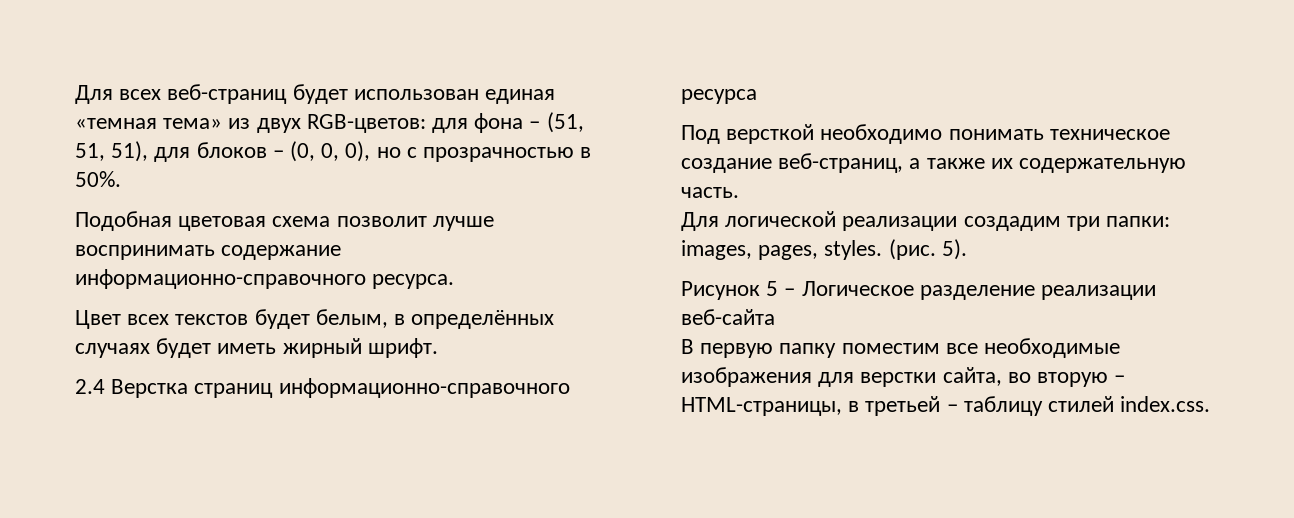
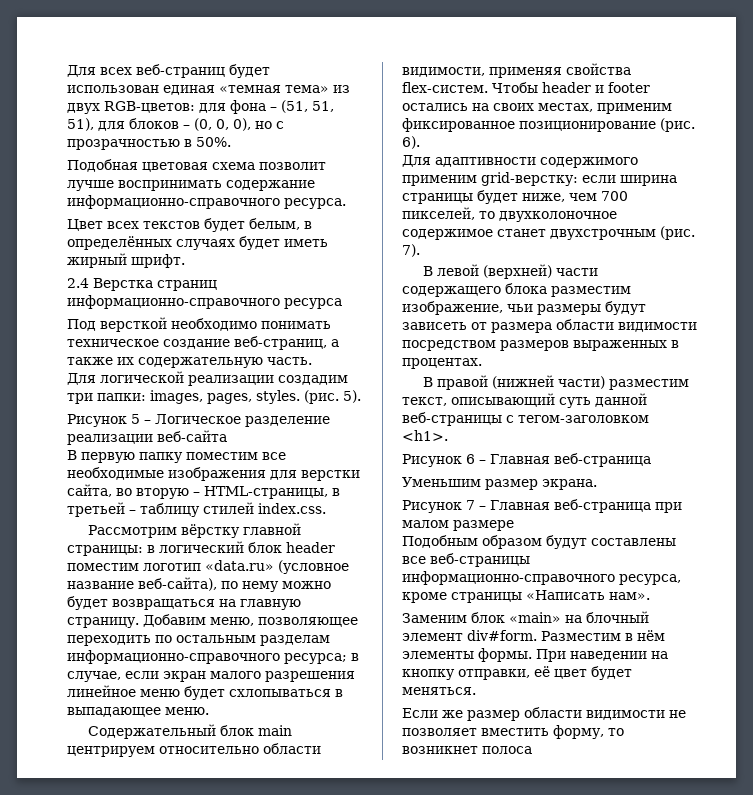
+ Рассмотрим вёрстку главной страницы: в логический блок header поместим логотип «data.ru» (условное название веб-сайта), по нему можно будет возвращаться на главную страницу. Добавим меню, позволяющее переходить по остальным разделам информационно-справочного ресурса; в случае, если экран малого разрешения линейное меню будет схлопываться в выпадающее меню.
+ Содержательный блок main центрируем относительно области видимости, применяя свойства flex-систем. Чтобы header и footer остались на своих местах, применим фиксированное позиционирование (рис. 6).
+ Для адаптивности содержимого применим grid-верстку: если ширина страницы будет ниже, чем 700 пикселей, то двухколоночное содержимое станет двухстрочным (рис. 7).
+ В левой (верхней) части содержащего блока разместим изображение, чьи размеры будут зависеть от размера области видимости посредством размеров выраженных в процентах.
+ В правой (нижней части) разместим текст, описывающий суть данной веб-страницы с тегом-заголовком <h1>.
+ Рисунок 6 – Главная веб-страница
+ Уменьшим размер экрана.
+ Рисунок 7 – Главная веб-страница при малом размере
+ Подобным образом будут составлены все веб-страницы информационно-справочного ресурса, кроме страницы «Написать нам».
+ Заменим блок «main» на блочный элемент div#form. Разместим в нём элементы формы. При наведении на кнопку отправки, её цвет будет меняться.
+ Если же размер области видимости не позволяет вместить форму, то возникнет полоса

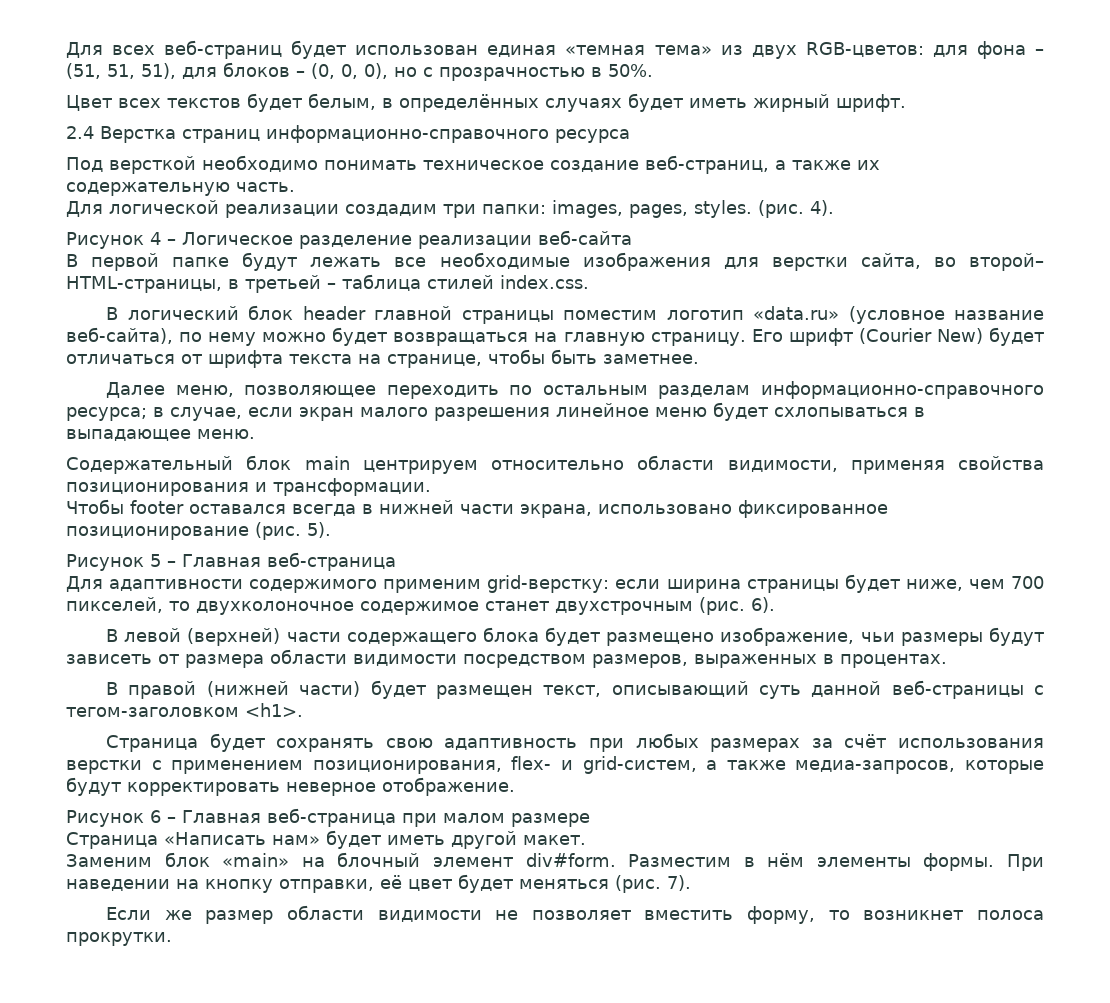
- Подобная цветовая схема позволит лучше воспринимать содержание информационно-справочного ресурса.
- 5).
- Рисунок 5 – Логическое разделение реализации веб-сайта
+ 4).
+ Рисунок 4 – Логическое разделение реализации веб-сайта
- В первую папку поместим все необходимые изображения для верстки сайта, во вторую – HTML-страницы, в третьей – таблицу стилей index.css.
+ В первой папке будут лежать все необходимые изображения для верстки сайта, во второй– HTML-страницы, в третьей – таблица стилей index.css.
- Рассмотрим вёрстку главной страницы: в логический блок header поместим логотип «data.ru» (условное название веб-сайта), по нему можно будет возвращаться на главную страницу.
+ В логический блок header главной страницы поместим логотип «data.ru» (условное название веб-сайта), по нему можно будет возвращаться на главную страницу.
- Добавим меню, позволяющее переходить по остальным разделам информационно-справочного ресурса; в случае, если экран малого разрешения линейное меню будет схлопываться в выпадающее меню.
+ Его шрифт (Courier New) будет отличаться от шрифта текста на странице, чтобы быть заметнее.
+ Далее меню, позволяющее переходить по остальным разделам информационно-справочного ресурса; в случае, если экран малого разрешения линейное меню будет схлопываться в выпадающее меню.
- Содержательный блок main центрируем относительно области видимости, применяя свойства flex-систем. Чтобы header и footer остались на своих местах, применим фиксированное позиционирование (рис. 6).
+ Содержательный блок main центрируем относительно области видимости, применяя свойства позиционирования и трансформации.
+ Чтобы footer оставался всегда в нижней части экрана, использовано фиксированное позиционирование (рис. 5).
+ Рисунок 5 – Главная веб-страница
- 7).
+ 6).
- В левой (верхней) части содержащего блока разместим изображение, чьи размеры будут зависеть от размера области видимости посредством размеров выраженных в процентах.
+ В левой (верхней) части содержащего блока будет размещено изображение, чьи размеры будут зависеть от размера области видимости посредством размеров, выраженных в процентах.
- В правой (нижней части) разместим текст, описывающий суть данной веб-страницы с тегом-заголовком <h1>.
+ В правой (нижней части) будет размещен текст, описывающий суть данной веб-страницы с тегом-заголовком <h1>.
+ Страница будет сохранять свою адаптивность при любых размерах за счёт использования верстки с применением позиционирования, flex- и grid-систем, а также медиа-запросов, которые будут корректировать неверное отображение.
- Рисунок 6 – Главная веб-страница
- Уменьшим размер экрана.
- Рисунок 7 – Главная веб-страница при малом размере
- Подобным образом будут составлены все веб-страницы информационно-справочного ресурса, кроме страницы «Написать нам».
+ Рисунок 6 – Главная веб-страница при малом размере
+ Страница «Написать нам» будет иметь другой макет.
- При наведении на кнопку отправки, её цвет будет меняться.
+ При наведении на кнопку отправки, её цвет будет меняться (рис. 7).
- Если же размер области видимости не позволяет вместить форму, то возникнет полоса
+ Если же размер области видимости не позволяет вместить форму, то возникнет полоса прокрутки.

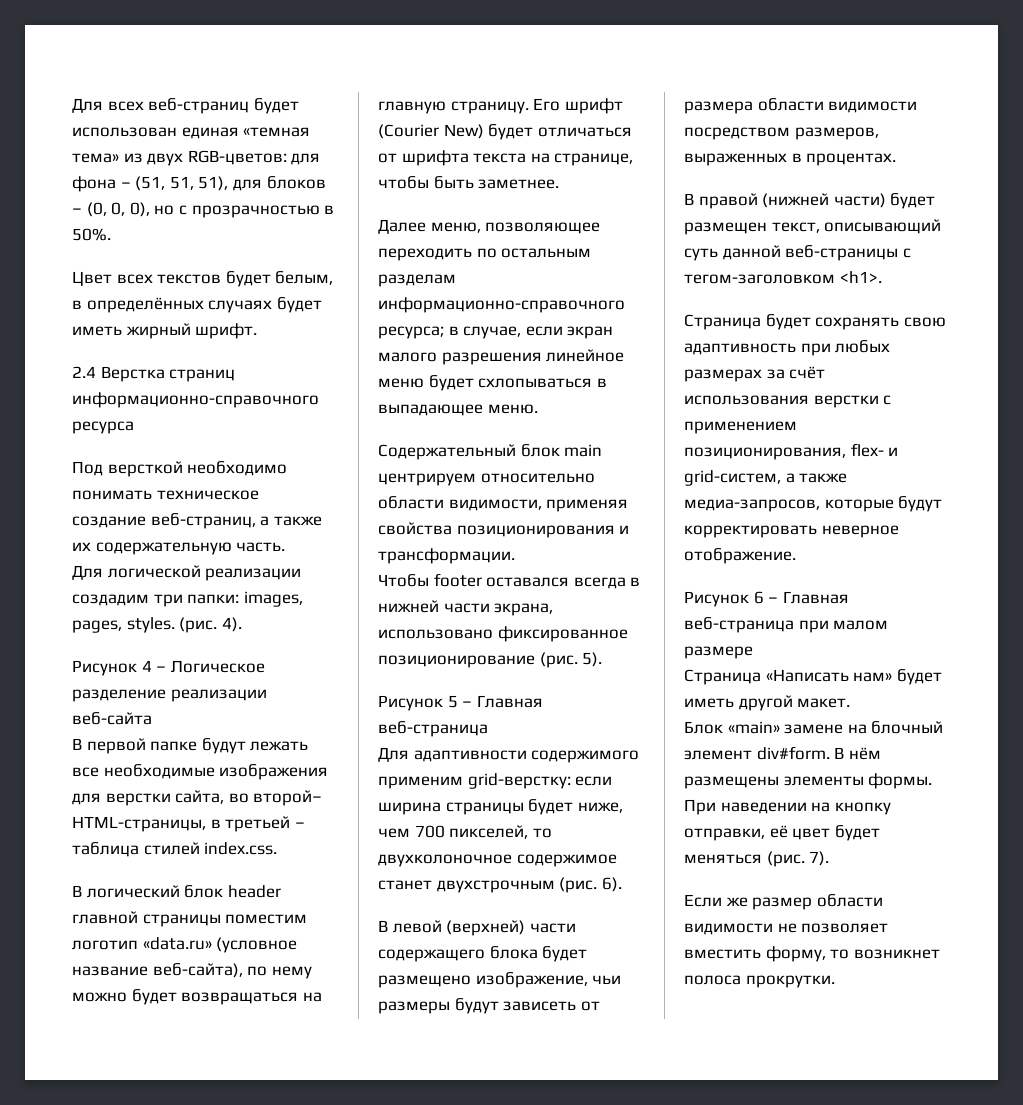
- Заменим блок «main» на блочный элемент div#form.
+ Блок «main» замене на блочный элемент div#form.
- Разместим в нём элементы формы.
+ В нём размещены элементы формы.

